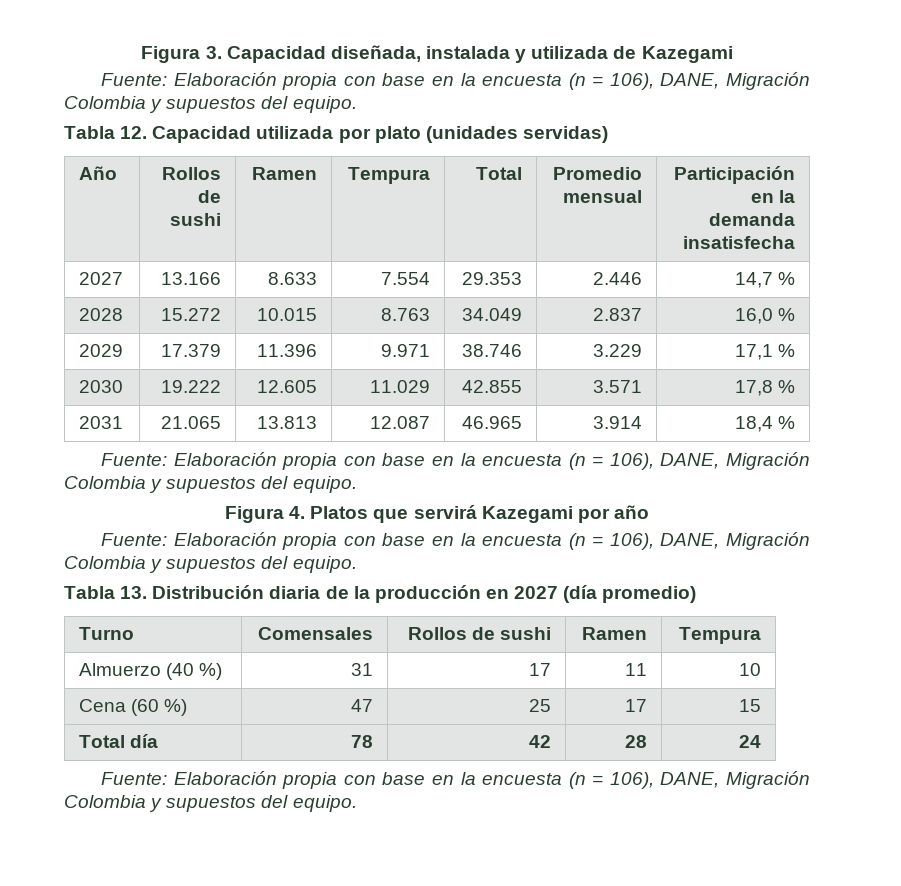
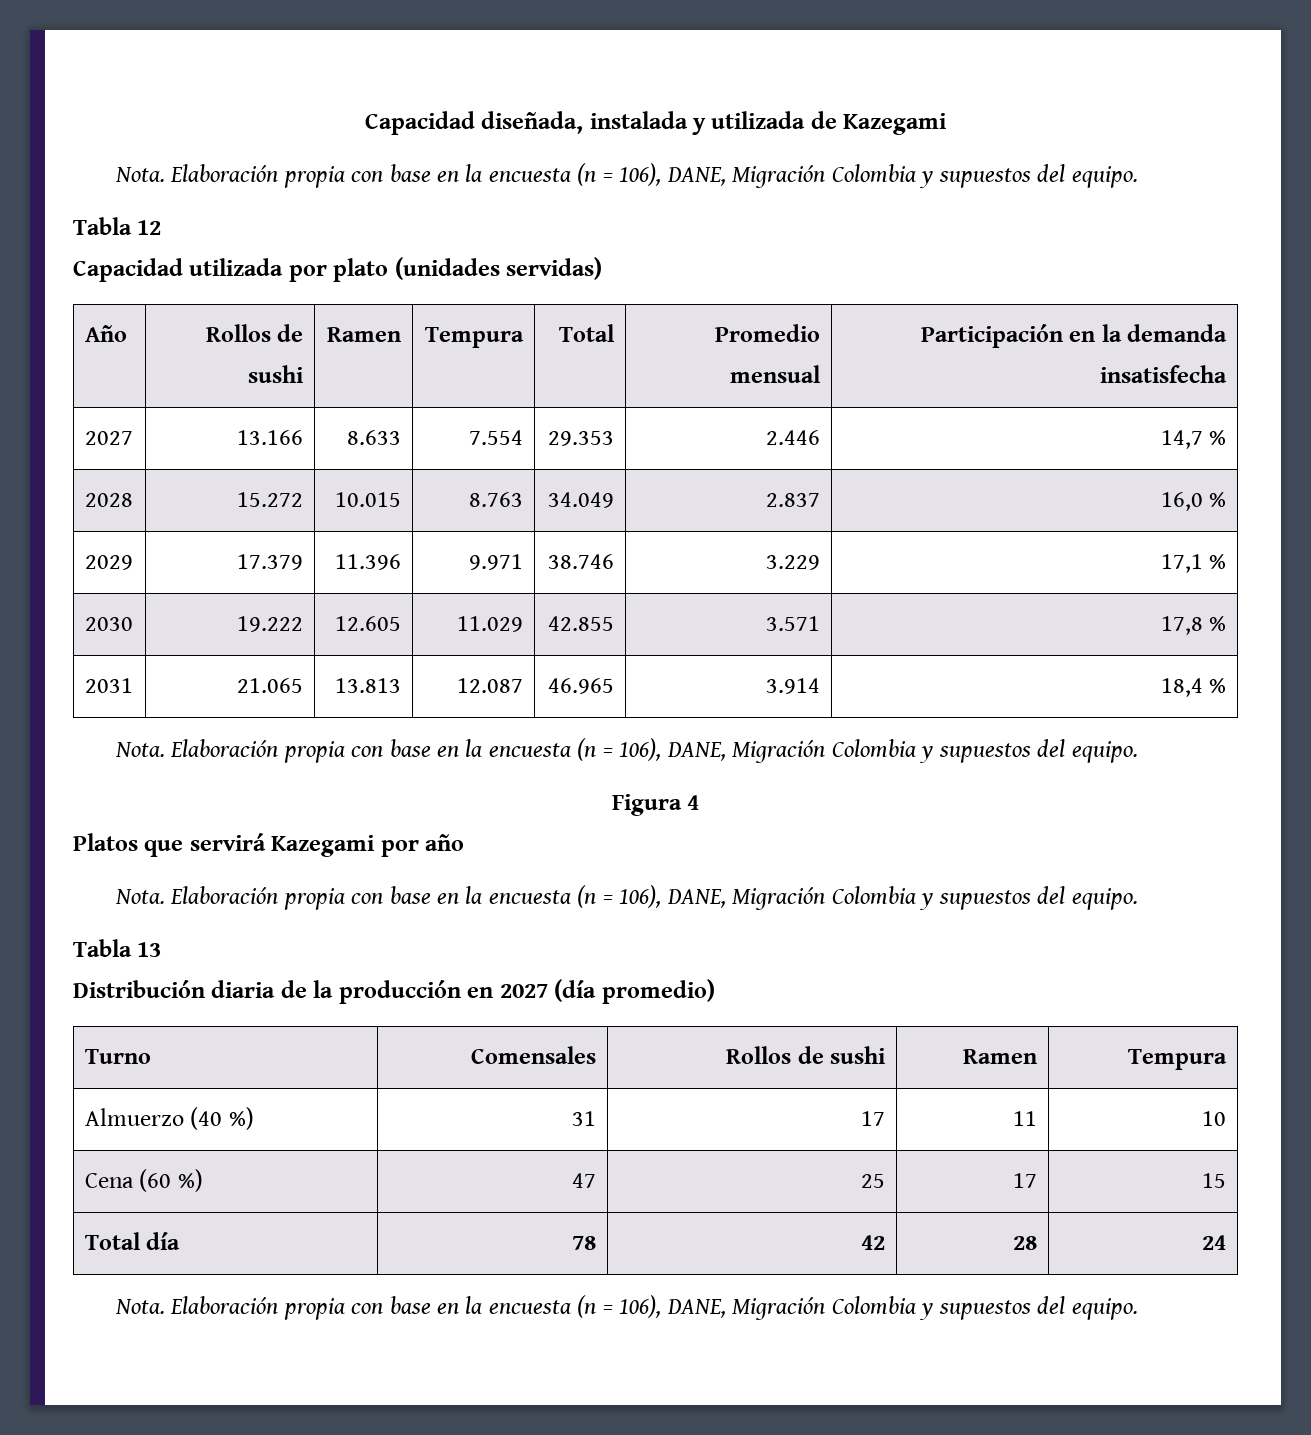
- Figura 3. Capacidad diseñada, instalada y utilizada de Kazegami
- Fuente: Elaboración propia con base en la encuesta (n = 106), DANE, Migración Colombia y supuestos del equipo.
+ Capacidad diseñada, instalada y utilizada de Kazegami
+ Nota. Elaboración propia con base en la encuesta (n = 106), DANE, Migración Colombia y supuestos del equipo.
- Tabla 12. Capacidad utilizada por plato (unidades servidas)
+ Tabla 12
+ Capacidad utilizada por plato (unidades servidas)
  2031 | 21.065 | 13.813 | 12.087 | 46.965 | 3.914 | 18,4 %
- Fuente: Elaboración propia con base en la encuesta (n = 106), DANE, Migración Colombia y supuestos del equipo.
+ Nota. Elaboración propia con base en la encuesta (n = 106), DANE, Migración Colombia y supuestos del equipo.
- Figura 4. Platos que servirá Kazegami por año
- Fuente: Elaboración propia con base en la encuesta (n = 106), DANE, Migración Colombia y supuestos del equipo.
+ Figura 4
+ Platos que servirá Kazegami por año
+ Nota. Elaboración propia con base en la encuesta (n = 106), DANE, Migración Colombia y supuestos del equipo.
- Tabla 13. Distribución diaria de la producción en 2027 (día promedio)
+ Tabla 13
+ Distribución diaria de la producción en 2027 (día promedio)
  Total día | 78 | 42 | 28 | 24
- Fuente: Elaboración propia con base en la encuesta (n = 106), DANE, Migración Colombia y supuestos del equipo.
+ Nota. Elaboración propia con base en la encuesta (n = 106), DANE, Migración Colombia y supuestos del equipo.

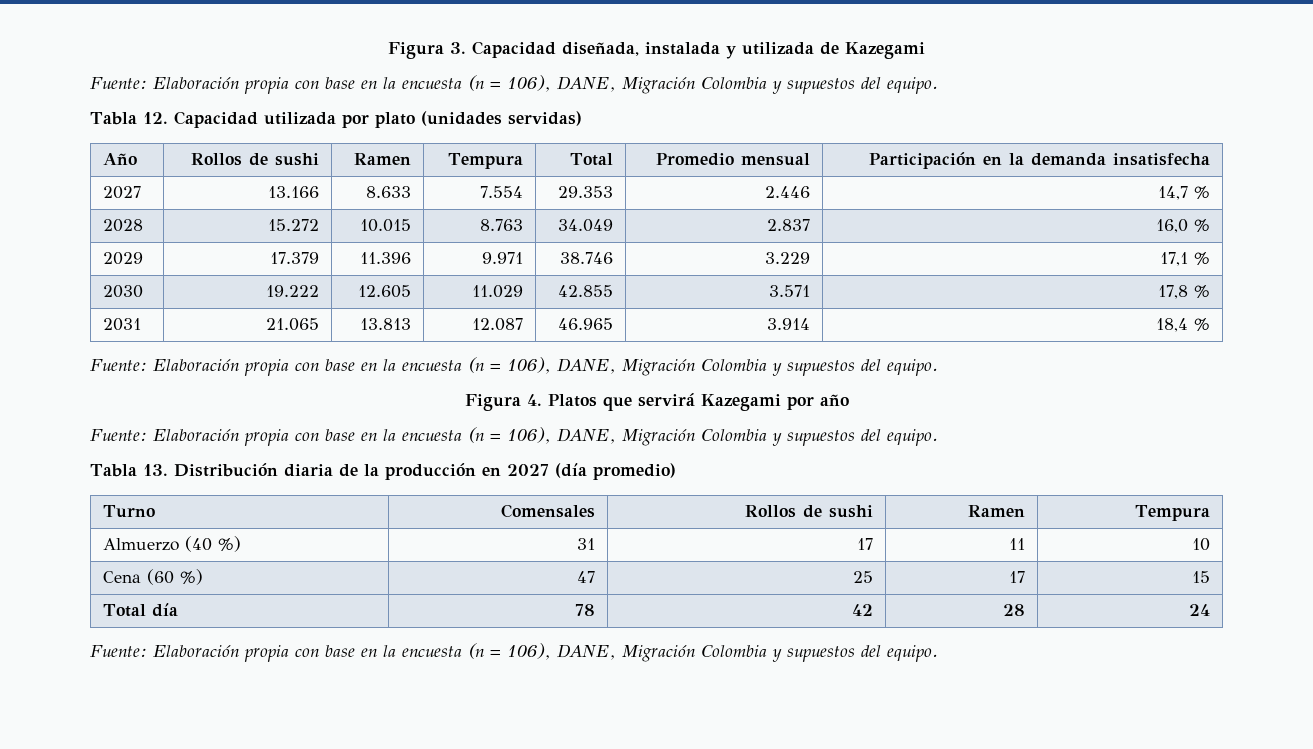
- Capacidad diseñada, instalada y utilizada de Kazegami
- Nota. Elaboración propia con base en la encuesta (n = 106), DANE, Migración Colombia y supuestos del equipo.
+ Figura 3. Capacidad diseñada, instalada y utilizada de Kazegami
+ Fuente: Elaboración propia con base en la encuesta (n = 106), DANE, Migración Colombia y supuestos del equipo.
- Tabla 12
- Capacidad utilizada por plato (unidades servidas)
+ Tabla 12. Capacidad utilizada por plato (unidades servidas)
  2031 | 21.065 | 13.813 | 12.087 | 46.965 | 3.914 | 18,4 %
- Nota. Elaboración propia con base en la encuesta (n = 106), DANE, Migración Colombia y supuestos del equipo.
+ Fuente: Elaboración propia con base en la encuesta (n = 106), DANE, Migración Colombia y supuestos del equipo.
- Figura 4
- Platos que servirá Kazegami por año
- Nota. Elaboración propia con base en la encuesta (n = 106), DANE, Migración Colombia y supuestos del equipo.
+ Figura 4. Platos que servirá Kazegami por año
+ Fuente: Elaboración propia con base en la encuesta (n = 106), DANE, Migración Colombia y supuestos del equipo.
- Tabla 13
- Distribución diaria de la producción en 2027 (día promedio)
+ Tabla 13. Distribución diaria de la producción en 2027 (día promedio)
  Total día | 78 | 42 | 28 | 24
- Nota. Elaboración propia con base en la encuesta (n = 106), DANE, Migración Colombia y supuestos del equipo.
+ Fuente: Elaboración propia con base en la encuesta (n = 106), DANE, Migración Colombia y supuestos del equipo.

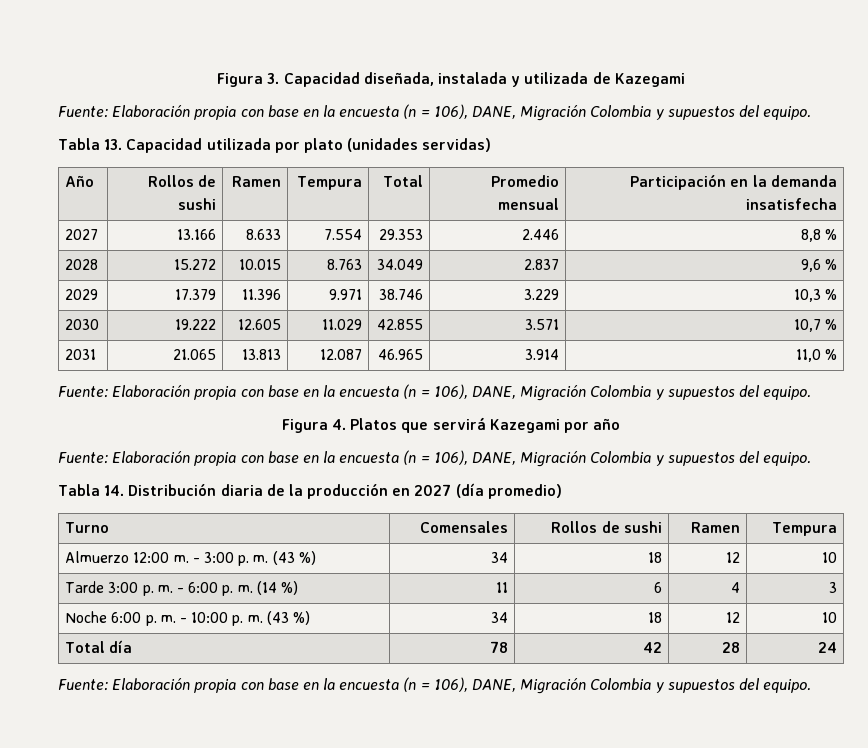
- Tabla 12. Capacidad utilizada por plato (unidades servidas)
+ Tabla 13. Capacidad utilizada por plato (unidades servidas)
- 2027 | 13.166 | 8.633 | 7.554 | 29.353 | 2.446 | 14,7 %
+ 2027 | 13.166 | 8.633 | 7.554 | 29.353 | 2.446 | 8,8 %
- 2028 | 15.272 | 10.015 | 8.763 | 34.049 | 2.837 | 16,0 %
+ 2028 | 15.272 | 10.015 | 8.763 | 34.049 | 2.837 | 9,6 %
- 2029 | 17.379 | 11.396 | 9.971 | 38.746 | 3.229 | 17,1 %
+ 2029 | 17.379 | 11.396 | 9.971 | 38.746 | 3.229 | 10,3 %
- 2030 | 19.222 | 12.605 | 11.029 | 42.855 | 3.571 | 17,8 %
+ 2030 | 19.222 | 12.605 | 11.029 | 42.855 | 3.571 | 10,7 %
- 2031 | 21.065 | 13.813 | 12.087 | 46.965 | 3.914 | 18,4 %
+ 2031 | 21.065 | 13.813 | 12.087 | 46.965 | 3.914 | 11,0 %
- Tabla 13. Distribución diaria de la producción en 2027 (día promedio)
+ Tabla 14. Distribución diaria de la producción en 2027 (día promedio)
- Almuerzo (40 %) | 31 | 17 | 11 | 10
- Cena (60 %) | 47 | 25 | 17 | 15
+ Almuerzo 12:00 m. - 3:00 p. m. (43 %) | 34 | 18 | 12 | 10
+ Tarde 3:00 p. m. - 6:00 p. m. (14 %) | 11 | 6 | 4 | 3
+ Noche 6:00 p. m. - 10:00 p. m. (43 %) | 34 | 18 | 12 | 10

